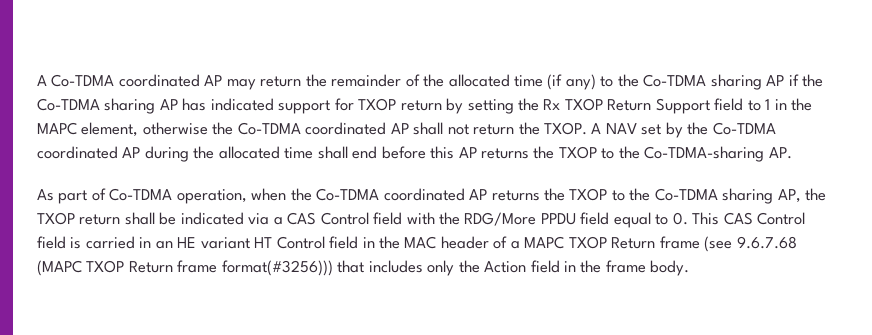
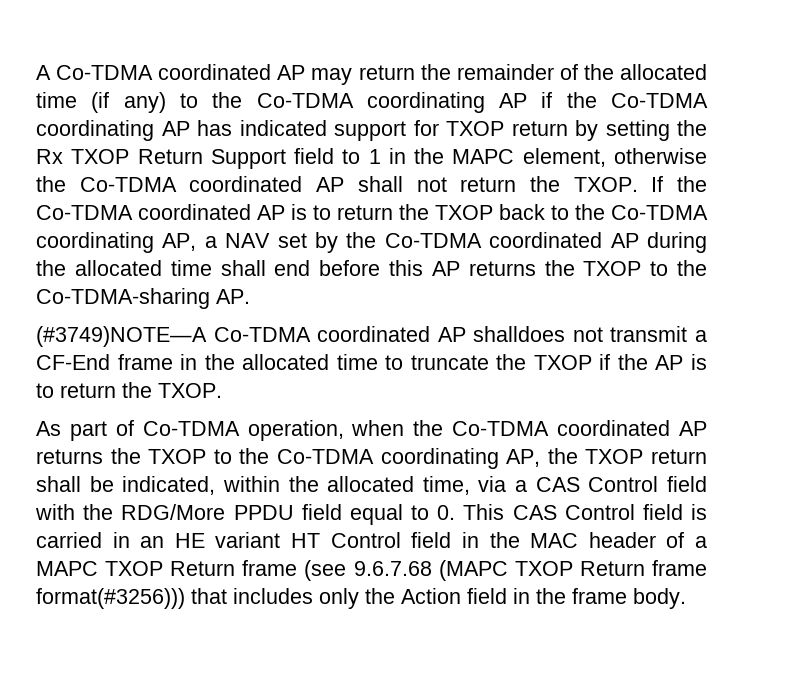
- A Co-TDMA coordinated AP may return the remainder of the allocated time (if any) to the Co-TDMA sharing AP if the Co-TDMA sharing AP has indicated support for TXOP return by setting the Rx TXOP Return Support field to 1 in the MAPC element, otherwise the Co-TDMA coordinated AP shall not return the TXOP.
+ A Co-TDMA coordinated AP may return the remainder of the allocated time (if any) to the Co-TDMA coordinating AP if the Co-TDMA coordinating AP has indicated support for TXOP return by setting the Rx TXOP Return Support field to 1 in the MAPC element, otherwise the Co-TDMA coordinated AP shall not return the TXOP.
- A NAV set by the Co-TDMA coordinated AP during the allocated time shall end before this AP returns the TXOP to the Co-TDMA-sharing AP.
+ If the Co-TDMA coordinated AP is to return the TXOP back to the Co-TDMA coordinating AP, a NAV set by the Co-TDMA coordinated AP during the allocated time shall end before this AP returns the TXOP to the Co-TDMA-sharing AP.
+ (#3749)NOTE—A Co-TDMA coordinated AP shalldoes not transmit a CF-End frame in the allocated time to truncate the TXOP if the AP is to return the TXOP.
- As part of Co-TDMA operation, when the Co-TDMA coordinated AP returns the TXOP to the Co-TDMA sharing AP, the TXOP return shall be indicated via a CAS Control field with the RDG/More PPDU field equal to 0. This CAS Control field is carried in an HE variant HT Control field in the MAC header of a MAPC TXOP Return frame (see 9.6.7.68 (MAPC TXOP Return frame format(#3256))) that includes only the Action field in the frame body.
+ As part of Co-TDMA operation, when the Co-TDMA coordinated AP returns the TXOP to the Co-TDMA coordinating AP, the TXOP return shall be indicated, within the allocated time, via a CAS Control field with the RDG/More PPDU field equal to 0. This CAS Control field is carried in an HE variant HT Control field in the MAC header of a MAPC TXOP Return frame (see 9.6.7.68 (MAPC TXOP Return frame format(#3256))) that includes only the Action field in the frame body.

